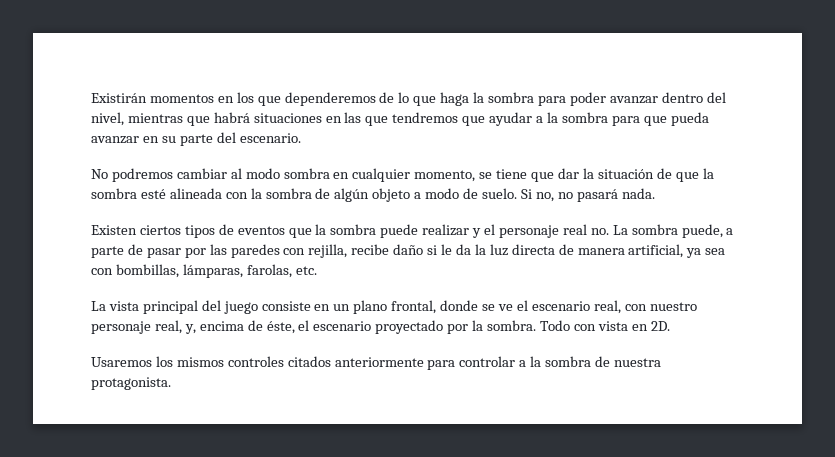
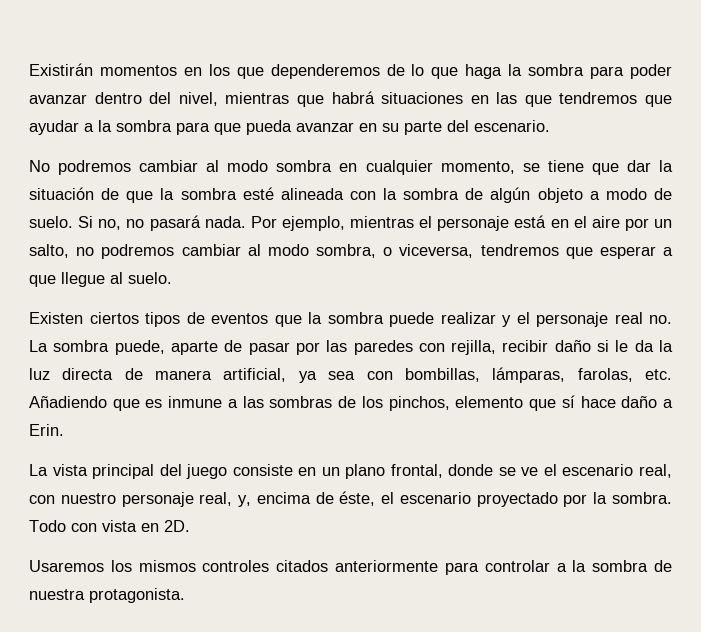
+ Por ejemplo, mientras el personaje está en el aire por un salto, no podremos cambiar al modo sombra, o viceversa, tendremos que esperar a que llegue al suelo.
- Existen ciertos tipos de eventos que la sombra puede realizar y el personaje real no. La sombra puede, a parte de pasar por las paredes con rejilla, recibe daño si le da la luz directa de manera artificial, ya sea con bombillas, lámparas, farolas, etc.
+ Existen ciertos tipos de eventos que la sombra puede realizar y el personaje real no. La sombra puede, aparte de pasar por las paredes con rejilla, recibir daño si le da la luz directa de manera artificial, ya sea con bombillas, lámparas, farolas, etc. Añadiendo que es inmune a las sombras de los pinchos, elemento que sí hace daño a Erin.

